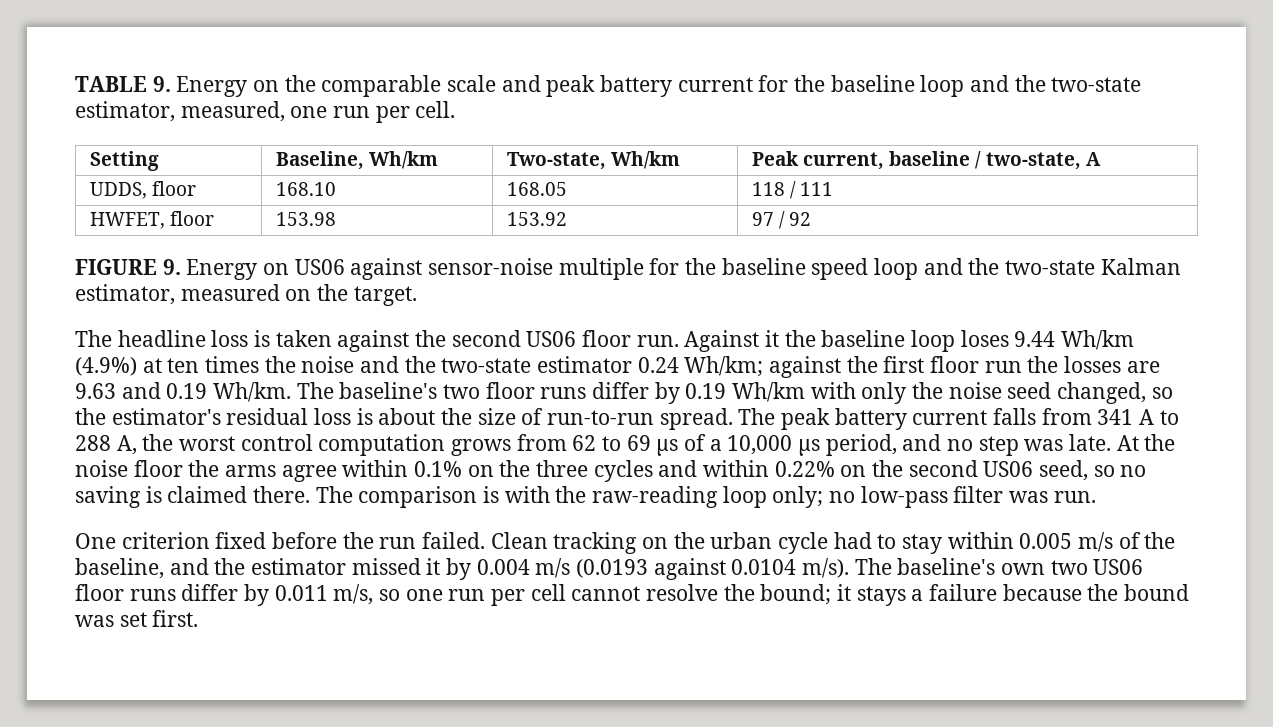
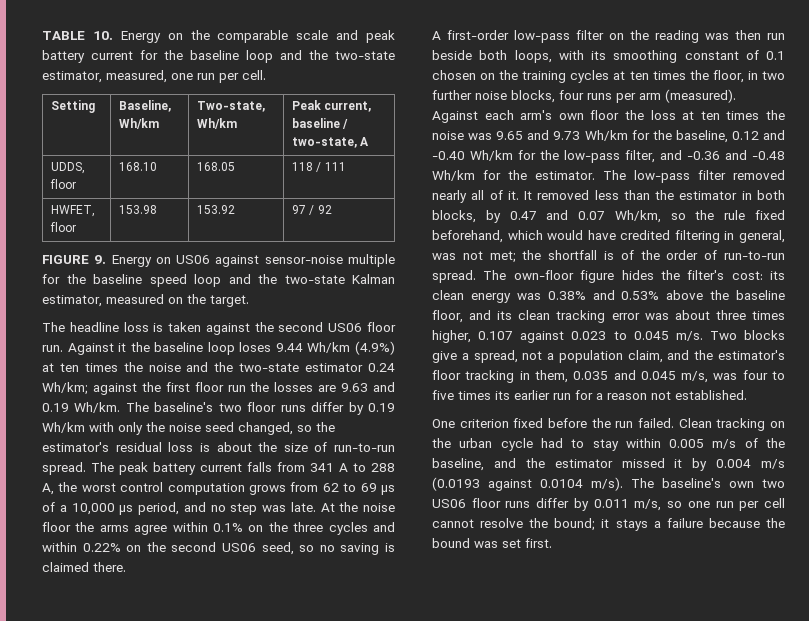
- TABLE 9. Energy on the comparable scale and peak battery current for the baseline loop and the two-state estimator, measured, one run per cell.
+ TABLE 10. Energy on the comparable scale and peak battery current for the baseline loop and the two-state estimator, measured, one run per cell.
- At the noise floor the arms agree within 0.1% on the three cycles and within 0.22% on the second US06 seed, so no saving is claimed there. The comparison is with the raw-reading loop only; no low-pass filter was run.
+ At the noise floor the arms agree within 0.1% on the three cycles and within 0.22% on the second US06 seed, so no saving is claimed there.
+ A first-order low-pass filter on the reading was then run beside both loops, with its smoothing constant of 0.1 chosen on the training cycles at ten times the floor, in two further noise blocks, four runs per arm (measured). Against each arm's own floor the loss at ten times the noise was 9.65 and 9.73 Wh/km for the baseline, 0.12 and −0.40 Wh/km for the low-pass filter, and −0.36 and −0.48 Wh/km for the estimator. The low-pass filter removed nearly all of it. It removed less than the estimator in both blocks, by 0.47 and 0.07 Wh/km, so the rule fixed beforehand, which would have credited filtering in general, was not met; the shortfall is of the order of run-to-run spread. The own-floor figure hides the filter's cost: its clean energy was 0.38% and 0.53% above the baseline floor, and its clean tracking error was about three times higher, 0.107 against 0.023 to 0.045 m/s. Two blocks give a spread, not a population claim, and the estimator's floor tracking in them, 0.035 and 0.045 m/s, was four to five times its earlier run for a reason not established.

